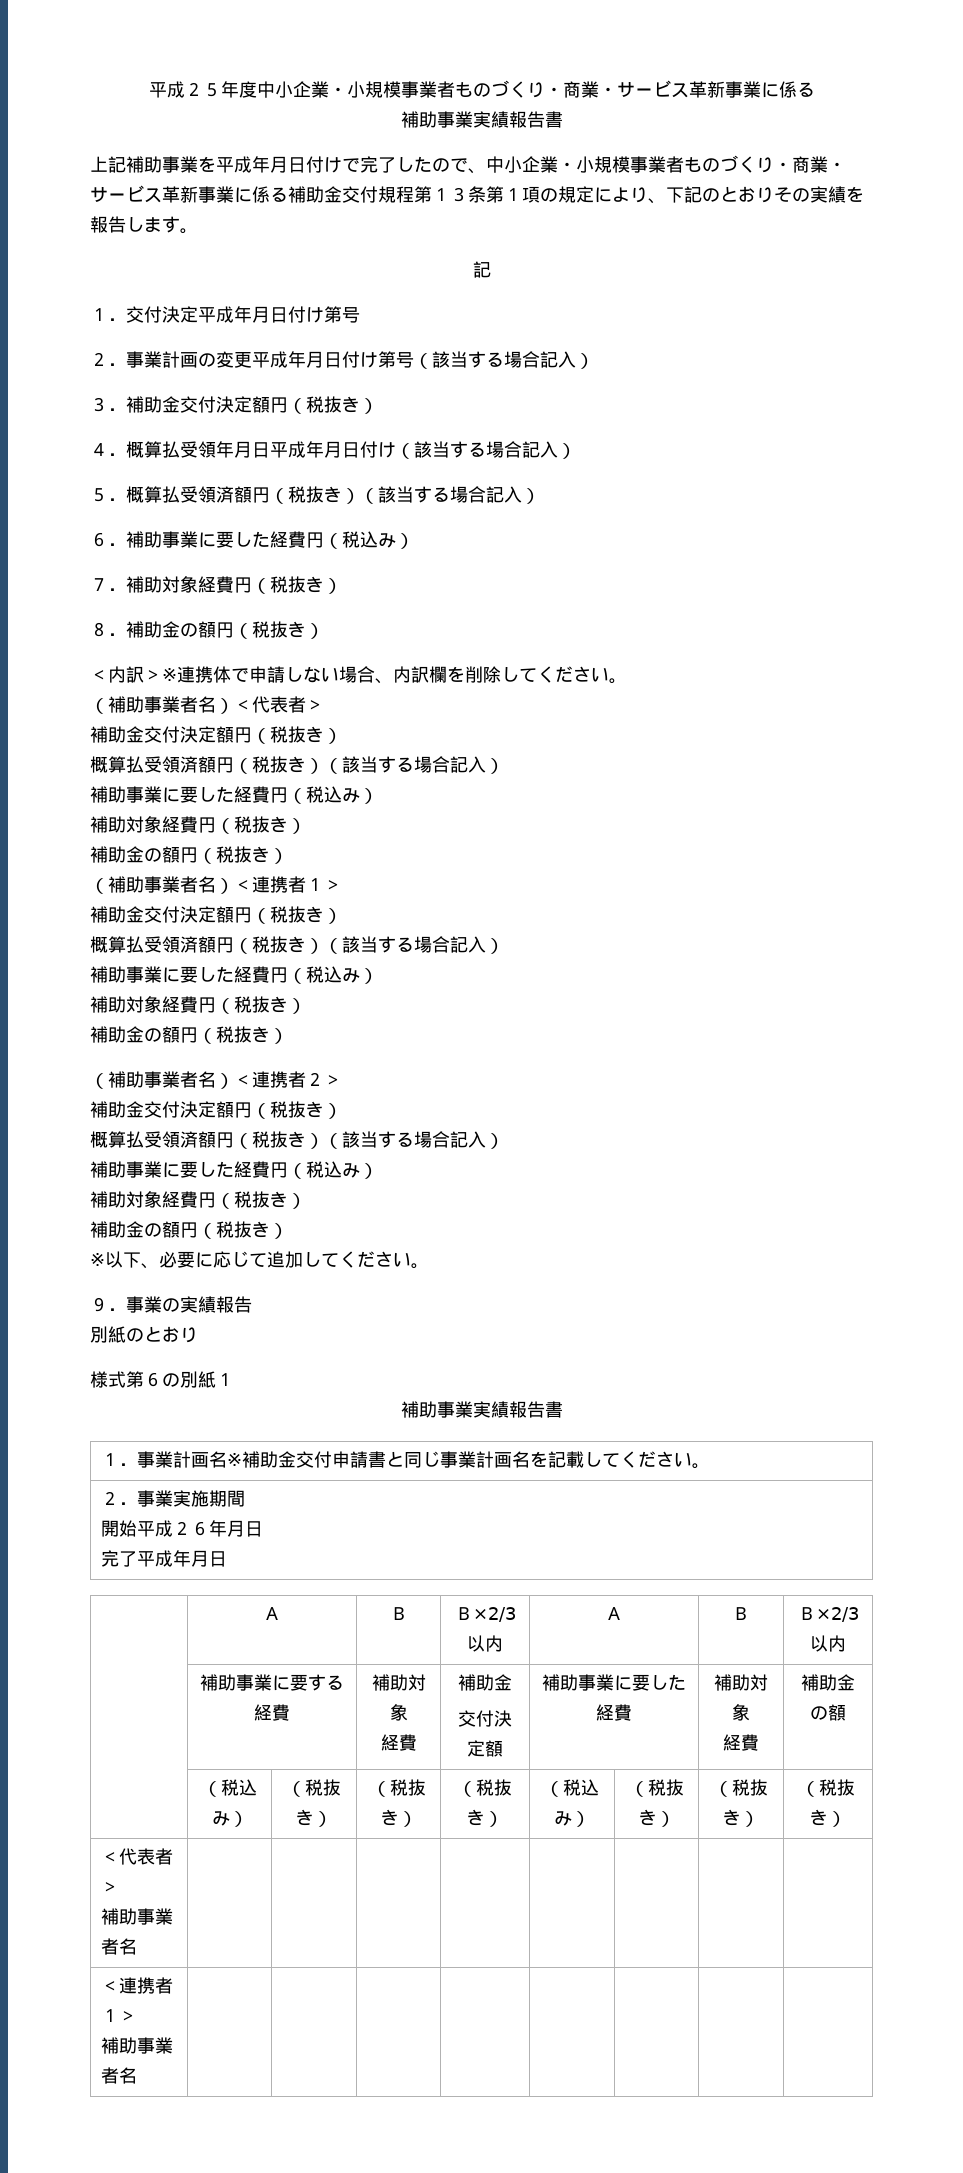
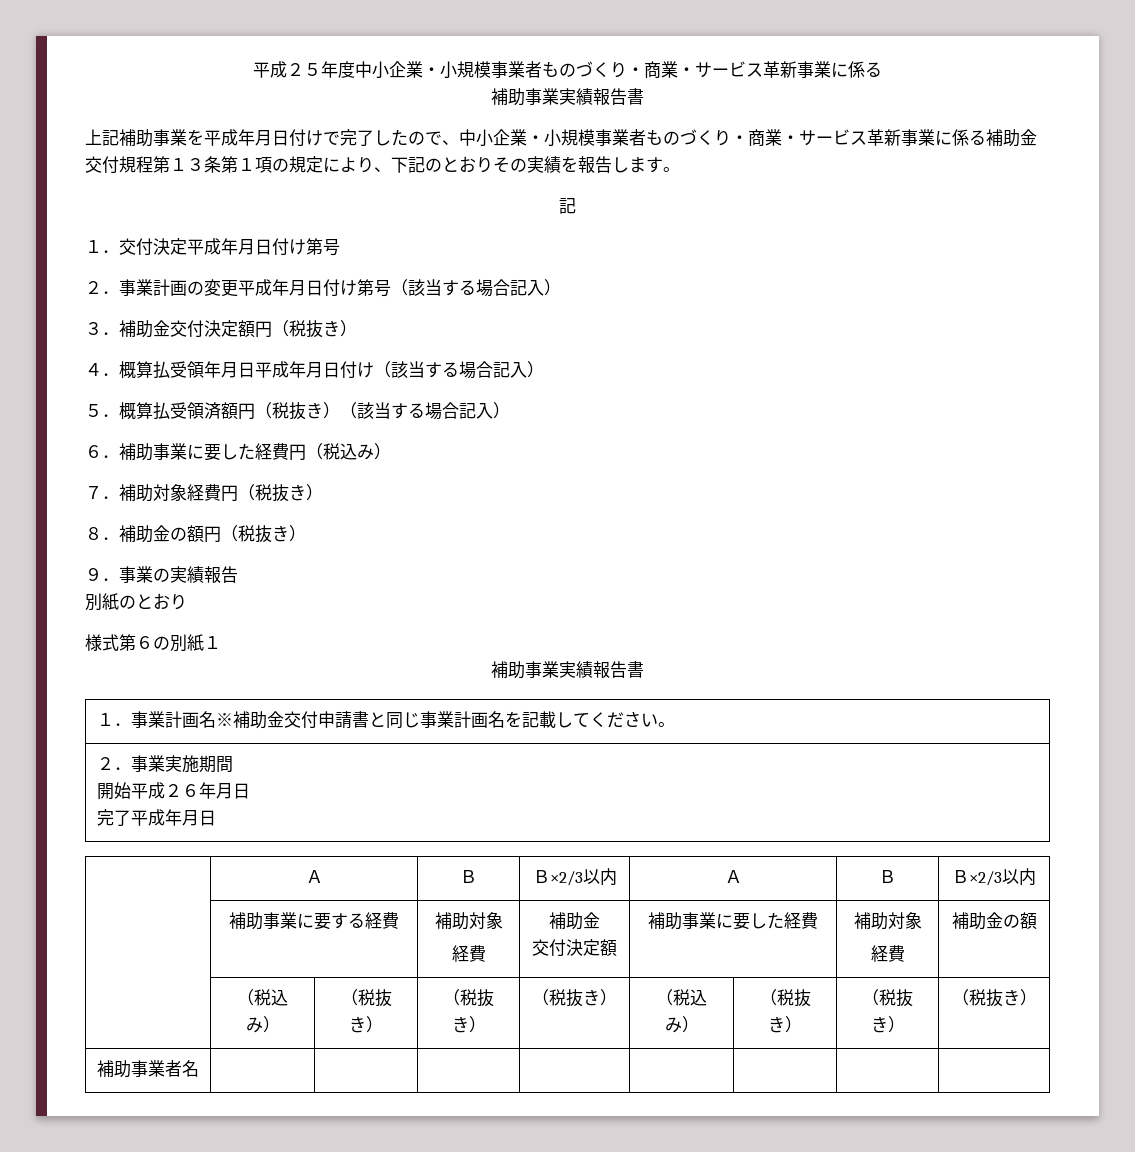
- ＜内訳＞※連携体で申請しない場合、内訳欄を削除してください。
- （補助事業者名）＜代表者＞
- 補助金交付決定額円（税抜き）
- 概算払受領済額円（税抜き）（該当する場合記入）
- 補助事業に要した経費円（税込み）
- 補助対象経費円（税抜き）
- 補助金の額円（税抜き）
- （補助事業者名）＜連携者１＞
- 補助金交付決定額円（税抜き）
- 概算払受領済額円（税抜き）（該当する場合記入）
- 補助事業に要した経費円（税込み）
- 補助対象経費円（税抜き）
- 補助金の額円（税抜き）
- （補助事業者名）＜連携者２＞
- 補助金交付決定額円（税抜き）
- 概算払受領済額円（税抜き）（該当する場合記入）
- 補助事業に要した経費円（税込み）
- 補助対象経費円（税抜き）
- 補助金の額円（税抜き）
- ※以下、必要に応じて追加してください。
  | （税込み） | （税抜き） | （税抜き） | （税抜き） | （税込み） | （税抜き） | （税抜き） | （税抜き）
- ＜代表者＞
- 補助事業者名 | | | | | | | |
- ＜連携者１＞

